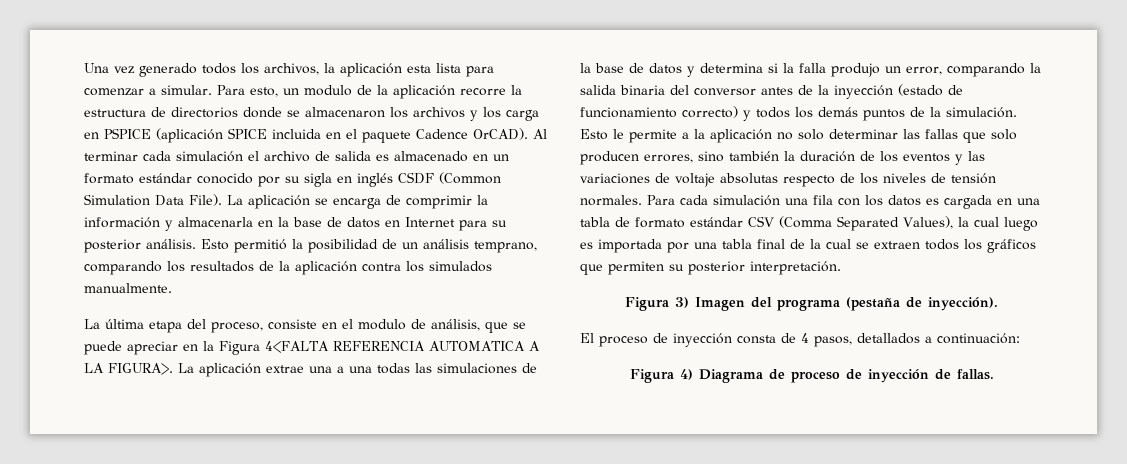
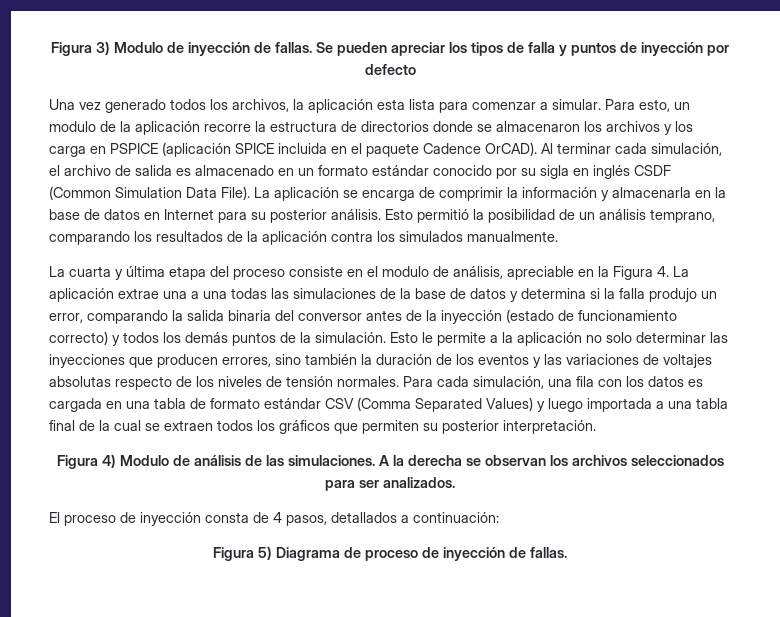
+ Figura 3) Modulo de inyección de fallas. Se pueden apreciar los tipos de falla y puntos de inyección por defecto
- Al terminar cada simulación el archivo de salida es almacenado en un formato estándar conocido por su sigla en inglés CSDF (Common Simulation Data File).
+ Al terminar cada simulación, el archivo de salida es almacenado en un formato estándar conocido por su sigla en inglés CSDF (Common Simulation Data File).
- La última etapa del proceso, consiste en el modulo de análisis, que se puede apreciar en la Figura 4<FALTA REFERENCIA AUTOMATICA A LA FIGURA>. La aplicación extrae una a una todas las simulaciones de la base de datos y determina si la falla produjo un error, comparando la salida binaria del conversor antes de la inyección (estado de funcionamiento correcto) y todos los demás puntos de la simulación.
+ La cuarta y última etapa del proceso consiste en el modulo de análisis, apreciable en la Figura 4. La aplicación extrae una a una todas las simulaciones de la base de datos y determina si la falla produjo un error, comparando la salida binaria del conversor antes de la inyección (estado de funcionamiento correcto) y todos los demás puntos de la simulación.
- Esto le permite a la aplicación no solo determinar las fallas que solo producen errores, sino también la duración de los eventos y las variaciones de voltaje absolutas respecto de los niveles de tensión normales.
+ Esto le permite a la aplicación no solo determinar las inyecciones que producen errores, sino también la duración de los eventos y las variaciones de voltajes absolutas respecto de los niveles de tensión normales.
- Para cada simulación una fila con los datos es cargada en una tabla de formato estándar CSV (Comma Separated Values), la cual luego es importada por una tabla final de la cual se extraen todos los gráficos que permiten su posterior interpretación.
+ Para cada simulación, una fila con los datos es cargada en una tabla de formato estándar CSV (Comma Separated Values) y luego importada a una tabla final de la cual se extraen todos los gráficos que permiten su posterior interpretación.
- Figura 3) Imagen del programa (pestaña de inyección).
+ Figura 4) Modulo de análisis de las simulaciones. A la derecha se observan los archivos seleccionados para ser analizados.
- Figura 4) Diagrama de proceso de inyección de fallas.
+ Figura 5) Diagrama de proceso de inyección de fallas.

